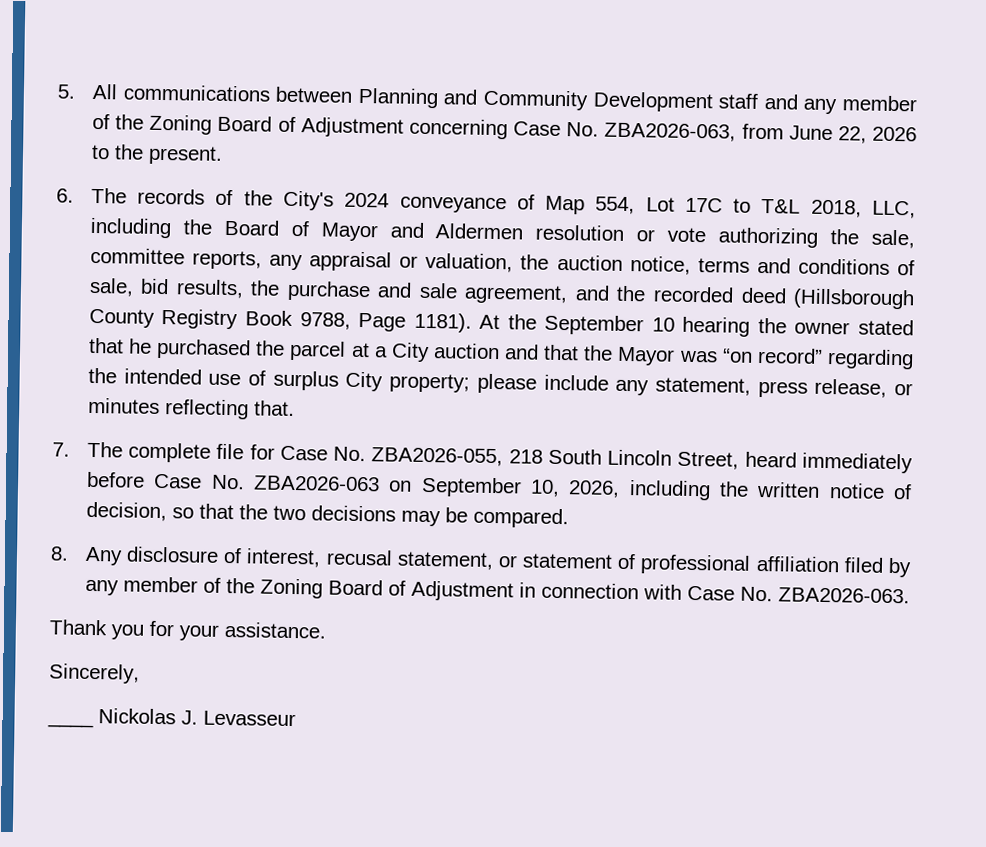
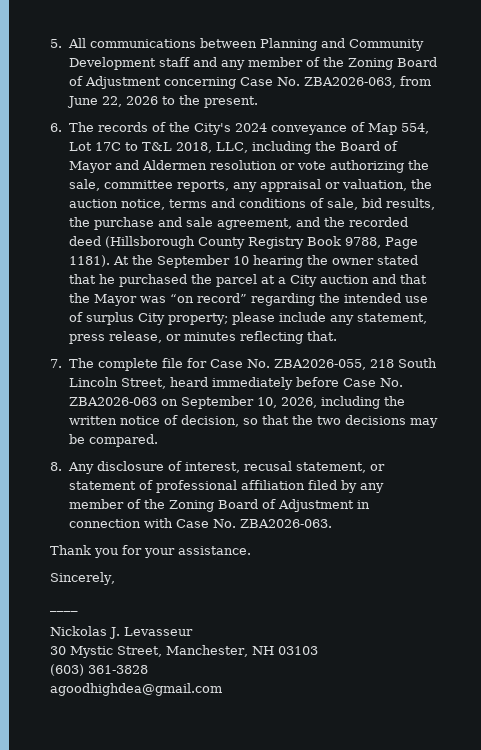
- ____ Nickolas J. Levasseur
+ ____
+ Nickolas J. Levasseur
+ 30 Mystic Street, Manchester, NH 03103
+ (603) 361-3828
+ agoodhighdea@gmail.com

